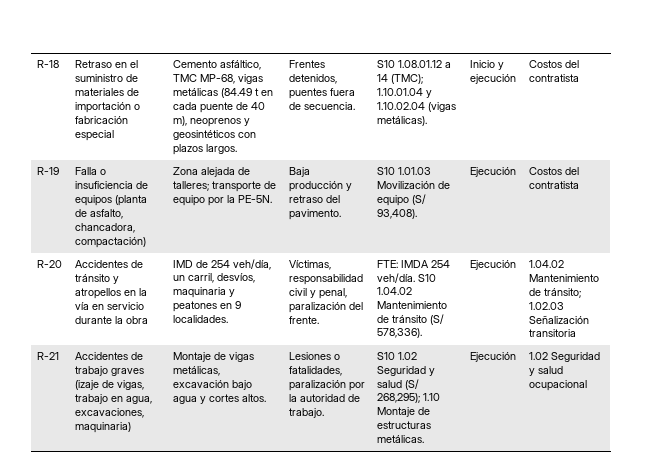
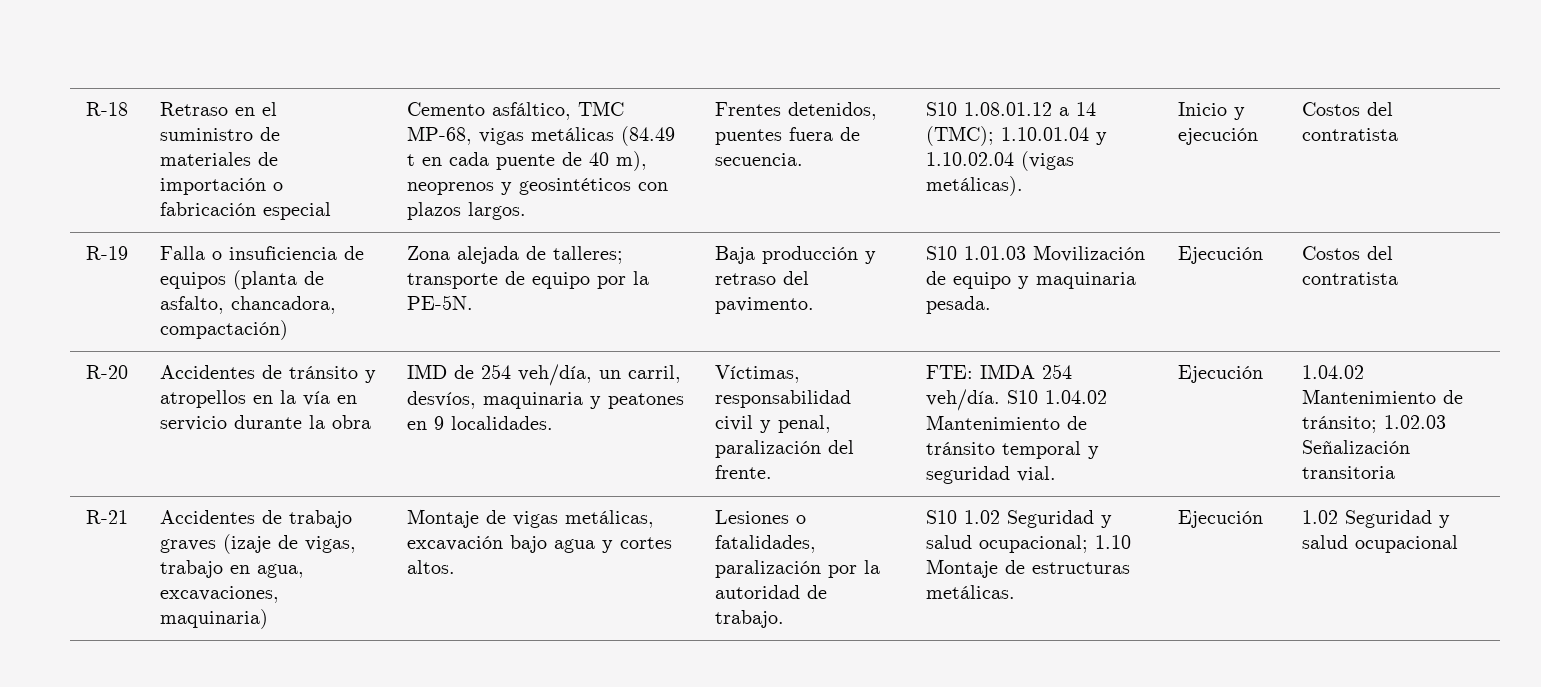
- R-19 | Falla o insuficiencia de equipos (planta de asfalto, chancadora, compactación) | Zona alejada de talleres; transporte de equipo por la PE-5N. | Baja producción y retraso del pavimento. | S10 1.01.03 Movilización de equipo (S/ 93,408). | Ejecución | Costos del contratista
+ R-19 | Falla o insuficiencia de equipos (planta de asfalto, chancadora, compactación) | Zona alejada de talleres; transporte de equipo por la PE-5N. | Baja producción y retraso del pavimento. | S10 1.01.03 Movilización de equipo y maquinaria pesada. | Ejecución | Costos del contratista
- S10 1.04.02 Mantenimiento de tránsito (S/ 578,336).
+ S10 1.04.02 Mantenimiento de tránsito temporal y seguridad vial.
- S10 1.02 Seguridad y salud (S/ 268,295); 1.10 Montaje de estructuras metálicas.
+ S10 1.02 Seguridad y salud ocupacional; 1.10 Montaje de estructuras metálicas.

